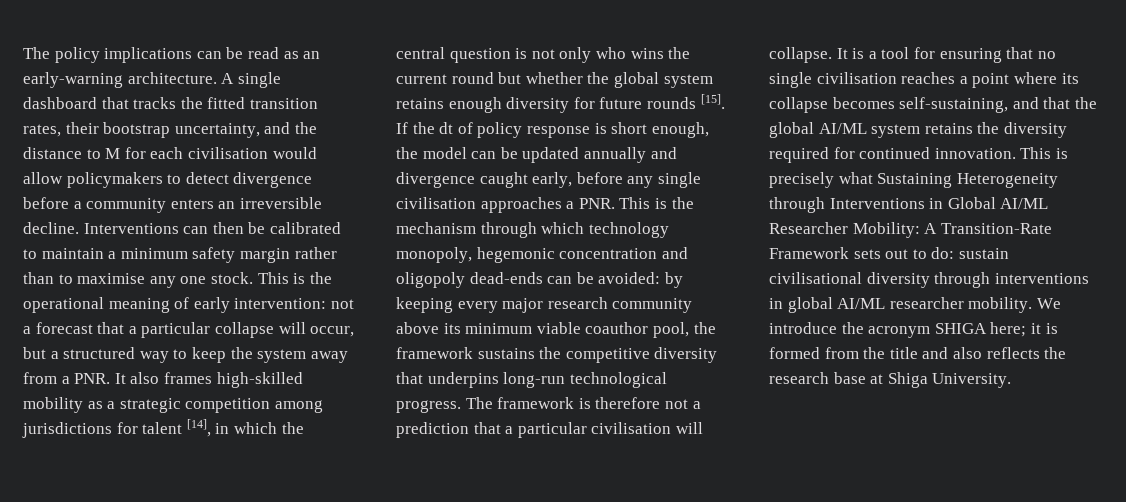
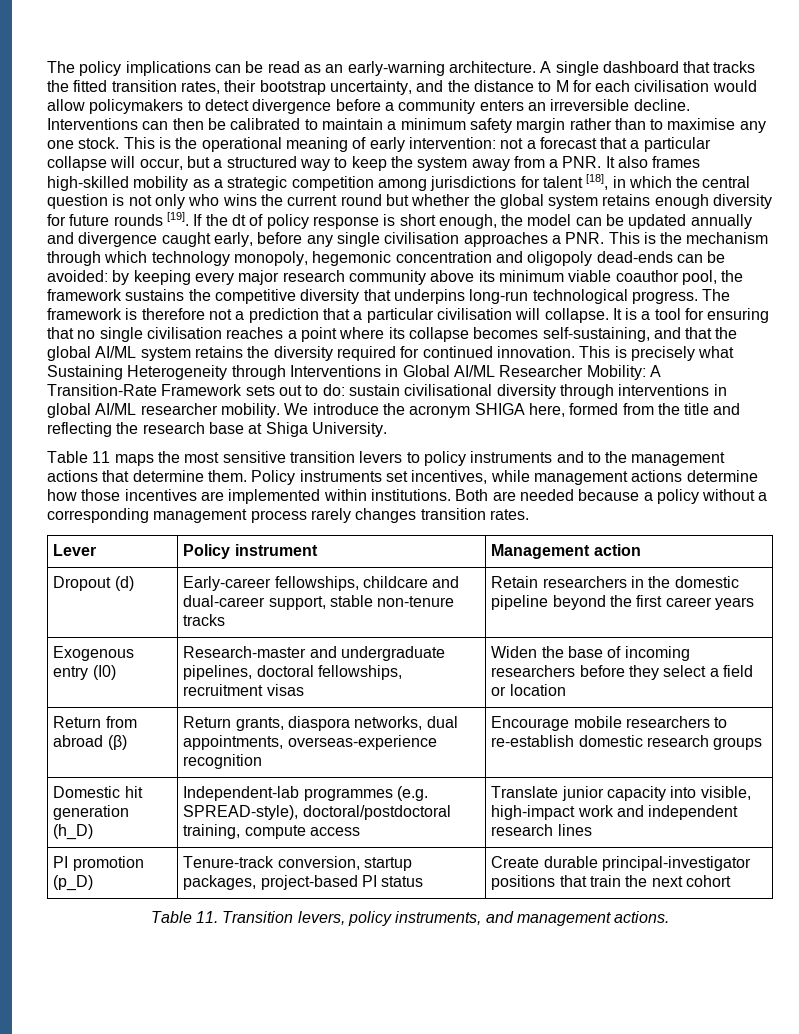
- not a forecast that a particular collapse will occur, but a structured way to keep the system away from a PNR. It also frames high-skilled mobility as a strategic competition among jurisdictions for talent [14], in which the central question is not only who wins the current round but whether the global system retains enough diversity for future rounds [15].
+ not a forecast that a particular collapse will occur, but a structured way to keep the system away from a PNR. It also frames high-skilled mobility as a strategic competition among jurisdictions for talent [18], in which the central question is not only who wins the current round but whether the global system retains enough diversity for future rounds [19].
- We introduce the acronym SHIGA here; it is formed from the title and also reflects the research base at Shiga University.
+ We introduce the acronym SHIGA here, formed from the title and reflecting the research base at Shiga University.
+ Table 11 maps the most sensitive transition levers to policy instruments and to the management actions that determine them. Policy instruments set incentives, while management actions determine how those incentives are implemented within institutions. Both are needed because a policy without a corresponding management process rarely changes transition rates.
+ Lever | Policy instrument | Management action
+ Dropout (d) | Early-career fellowships, childcare and dual-career support, stable non-tenure tracks | Retain researchers in the domestic pipeline beyond the first career years
+ Exogenous entry (I0) | Research-master and undergraduate pipelines, doctoral fellowships, recruitment visas | Widen the base of incoming researchers before they select a field or location
+ Return from abroad (β) | Return grants, diaspora networks, dual appointments, overseas-experience recognition | Encourage mobile researchers to re-establish domestic research groups
+ Domestic hit generation (h_D) | Independent-lab programmes (e.g. SPREAD-style), doctoral/postdoctoral training, compute access | Translate junior capacity into visible, high-impact work and independent research lines
+ PI promotion (p_D) | Tenure-track conversion, startup packages, project-based PI status | Create durable principal-investigator positions that train the next cohort
+ Table 11. Transition levers, policy instruments, and management actions.

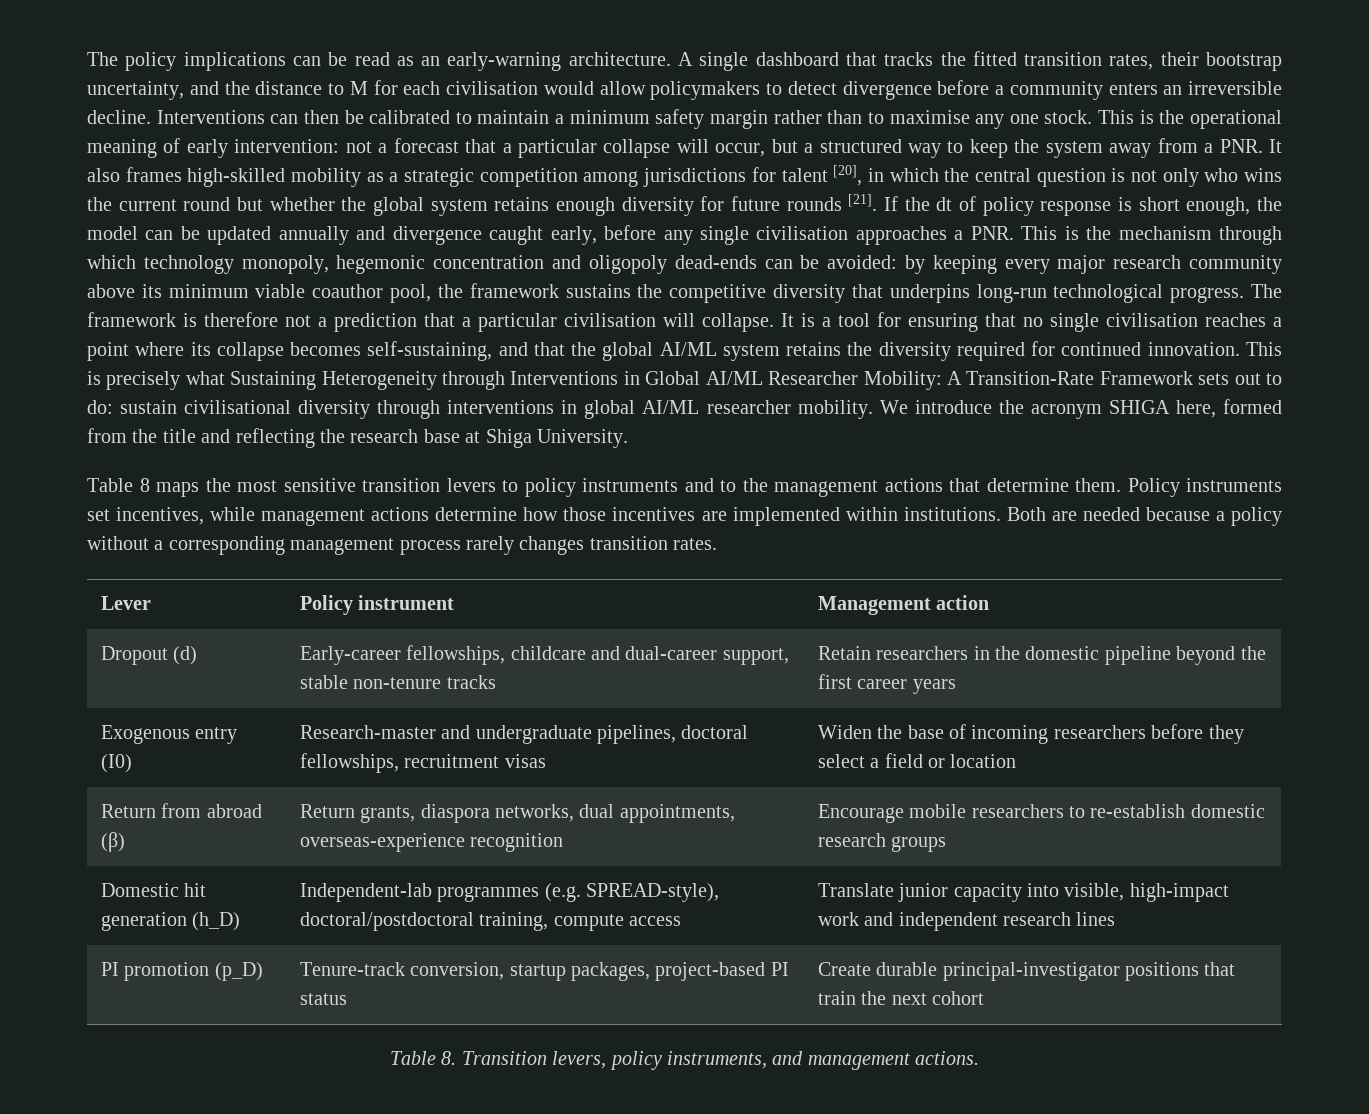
- not a forecast that a particular collapse will occur, but a structured way to keep the system away from a PNR. It also frames high-skilled mobility as a strategic competition among jurisdictions for talent [18], in which the central question is not only who wins the current round but whether the global system retains enough diversity for future rounds [19].
+ not a forecast that a particular collapse will occur, but a structured way to keep the system away from a PNR. It also frames high-skilled mobility as a strategic competition among jurisdictions for talent [20], in which the central question is not only who wins the current round but whether the global system retains enough diversity for future rounds [21].
- Table 11 maps the most sensitive transition levers to policy instruments and to the management actions that determine them.
+ Table 8 maps the most sensitive transition levers to policy instruments and to the management actions that determine them.
- Table 11. Transition levers, policy instruments, and management actions.
+ Table 8. Transition levers, policy instruments, and management actions.

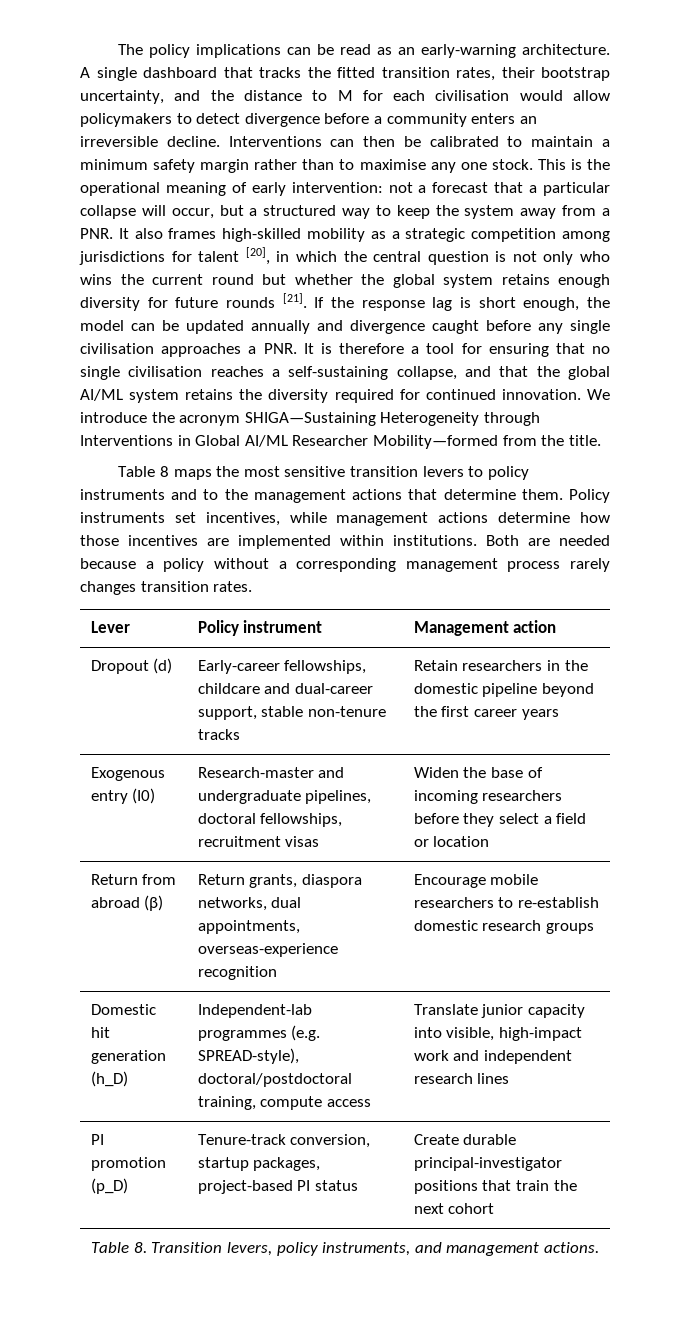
- If the dt of policy response is short enough, the model can be updated annually and divergence caught early, before any single civilisation approaches a PNR. This is the mechanism through which technology monopoly, hegemonic concentration and oligopoly dead-ends can be avoided: by keeping every major research community above its minimum viable coauthor pool, the framework sustains the competitive diversity that underpins long-run technological progress. The framework is therefore not a prediction that a particular civilisation will collapse. It is a tool for ensuring that no single civilisation reaches a point where its collapse becomes self-sustaining, and that the global AI/ML system retains the diversity required for continued innovation.
+ If the response lag is short enough, the model can be updated annually and divergence caught before any single civilisation approaches a PNR. It is therefore a tool for ensuring that no single civilisation reaches a self-sustaining collapse, and that the global AI/ML system retains the diversity required for continued innovation.
- This is precisely what Sustaining Heterogeneity through Interventions in Global AI/ML Researcher Mobility: A Transition-Rate Framework sets out to do: sustain civilisational diversity through interventions in global AI/ML researcher mobility. We introduce the acronym SHIGA here, formed from the title and reflecting the research base at Shiga University.
+ We introduce the acronym SHIGA—Sustaining Heterogeneity through Interventions in Global AI/ML Researcher Mobility—formed from the title.

